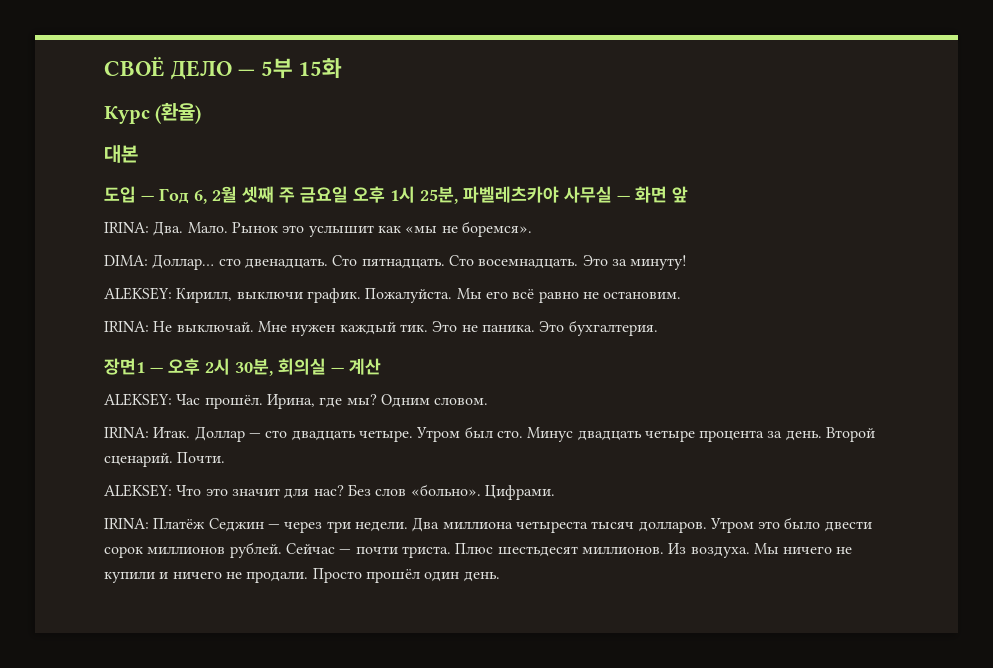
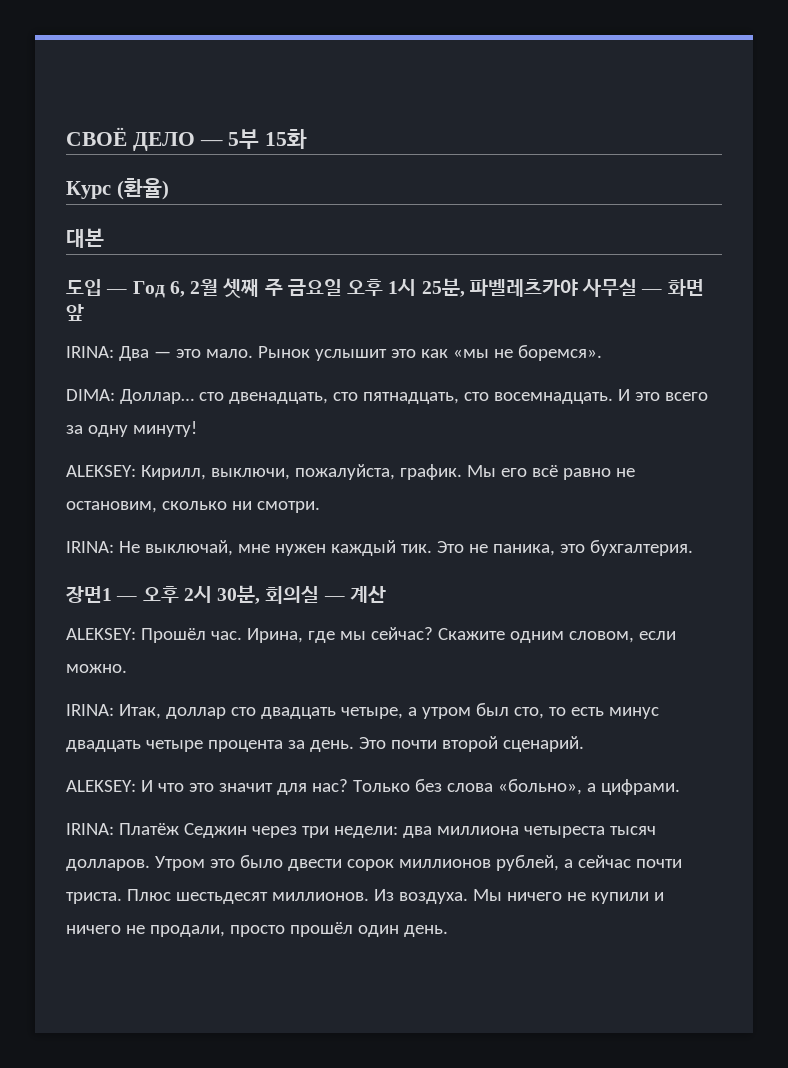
- IRINA: Два. Мало. Рынок это услышит как «мы не боремся».
+ IRINA: Два — это мало. Рынок услышит это как «мы не боремся».
- DIMA: Доллар… сто двенадцать. Сто пятнадцать. Сто восемнадцать. Это за минуту!
+ DIMA: Доллар… сто двенадцать, сто пятнадцать, сто восемнадцать. И это всего за одну минуту!
- ALEKSEY: Кирилл, выключи график. Пожалуйста.
+ ALEKSEY: Кирилл, выключи, пожалуйста, график.
- Мы его всё равно не остановим.
+ Мы его всё равно не остановим, сколько ни смотри.
- IRINA: Не выключай. Мне нужен каждый тик.
+ IRINA: Не выключай, мне нужен каждый тик.
- Это не паника. Это бухгалтерия.
+ Это не паника, это бухгалтерия.
- ALEKSEY: Час прошёл. Ирина, где мы? Одним словом.
- IRINA: Итак. Доллар — сто двадцать четыре. Утром был сто. Минус двадцать четыре процента за день.
+ ALEKSEY: Прошёл час. Ирина, где мы сейчас? Скажите одним словом, если можно.
+ IRINA: Итак, доллар сто двадцать четыре, а утром был сто, то есть минус двадцать четыре процента за день.
- Второй сценарий. Почти.
- ALEKSEY: Что это значит для нас?
+ Это почти второй сценарий.
+ ALEKSEY: И что это значит для нас?
- Без слов «больно». Цифрами.
+ Только без слова «больно», а цифрами.
- IRINA: Платёж Седжин — через три недели. Два миллиона четыреста тысяч долларов.
+ IRINA: Платёж Седжин через три недели: два миллиона четыреста тысяч долларов.
- Утром это было двести сорок миллионов рублей. Сейчас — почти триста.
+ Утром это было двести сорок миллионов рублей, а сейчас почти триста.
- Мы ничего не купили и ничего не продали. Просто прошёл один день.
+ Мы ничего не купили и ничего не продали, просто прошёл один день.

